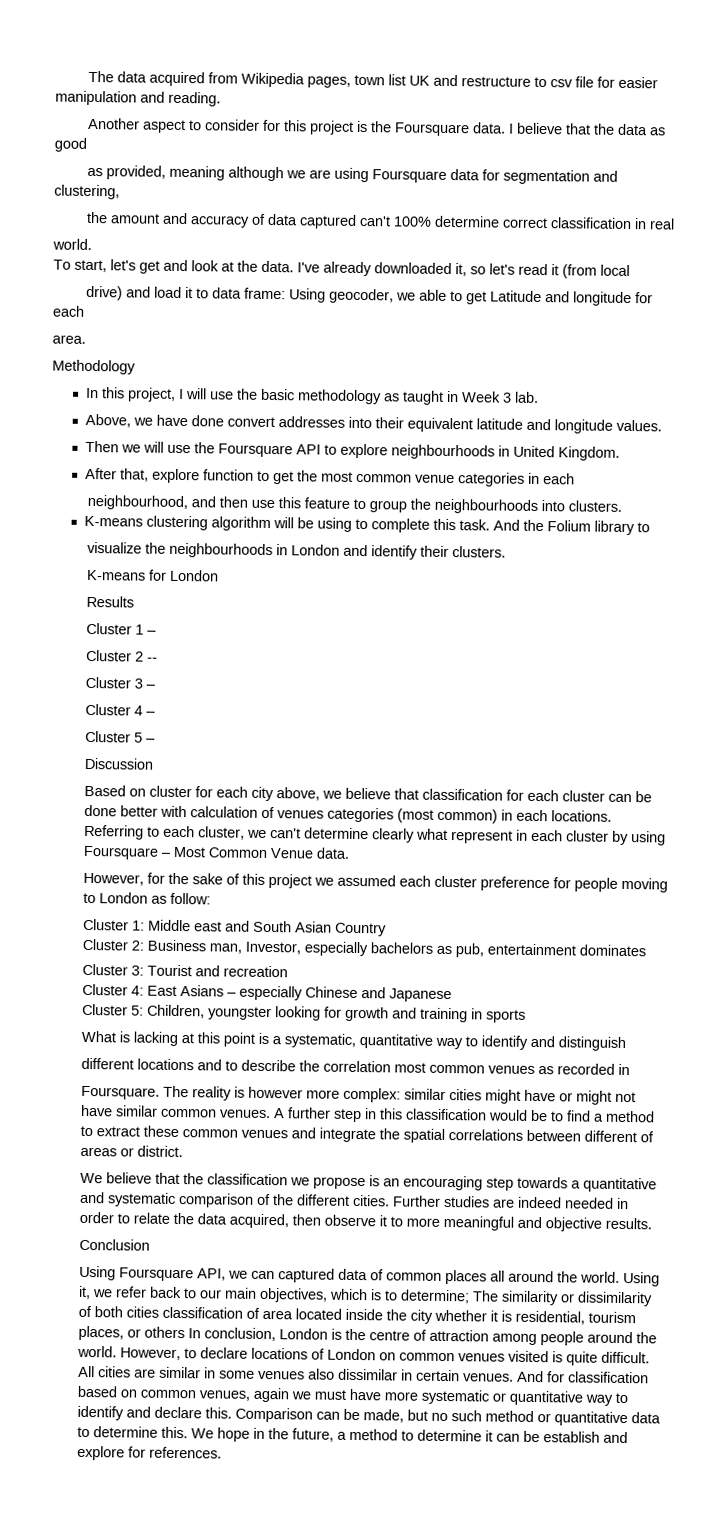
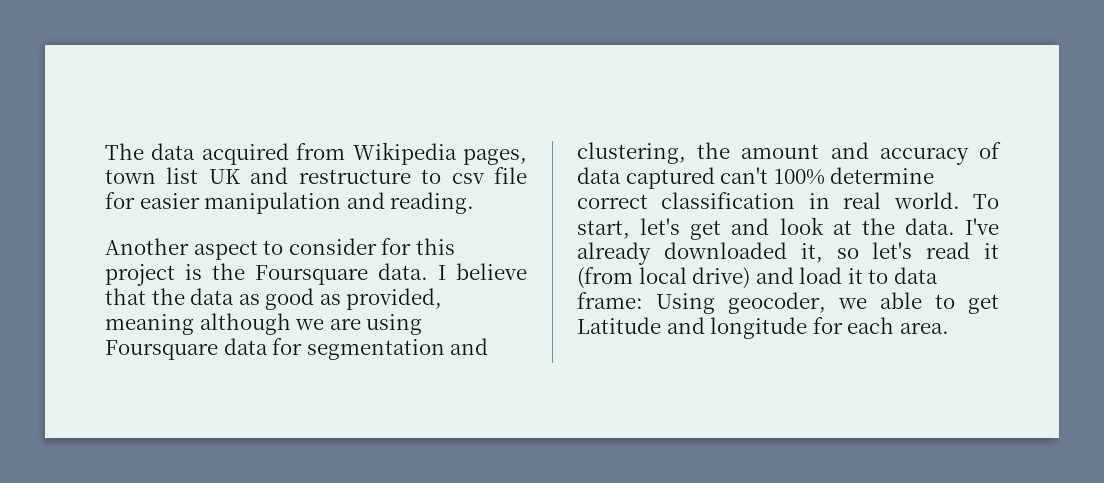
- I believe that the data as good
- as provided, meaning although we are using Foursquare data for segmentation and clustering,
- the amount and accuracy of data captured can't 100% determine correct classification in real
- world.
- To start, let's get and look at the data.
+ I believe that the data as good as provided, meaning although we are using Foursquare data for segmentation and clustering, the amount and accuracy of data captured can't 100% determine correct classification in real world. To start, let's get and look at the data.
- I've already downloaded it, so let's read it (from local
- drive) and load it to data frame: Using geocoder, we able to get Latitude and longitude for each
- area.
+ I've already downloaded it, so let's read it (from local drive) and load it to data frame: Using geocoder, we able to get Latitude and longitude for each area.
- Methodology
- In this project, I will use the basic methodology as taught in Week 3 lab.
- Above, we have done convert addresses into their equivalent latitude and longitude values.
- Then we will use the Foursquare API to explore neighbourhoods in United Kingdom.
- After that, explore function to get the most common venue categories in each
- neighbourhood, and then use this feature to group the neighbourhoods into clusters.
- K-means clustering algorithm will be using to complete this task. And the Folium library to
- visualize the neighbourhoods in London and identify their clusters.
- K-means for London
- Results
- Cluster 1 –
- Cluster 2 --
- Cluster 3 –
- Cluster 4 –
- Cluster 5 –
- Discussion
- Based on cluster for each city above, we believe that classification for each cluster can be done better with calculation of venues categories (most common) in each locations. Referring to each cluster, we can't determine clearly what represent in each cluster by using Foursquare – Most Common Venue data.
- However, for the sake of this project we assumed each cluster preference for people moving to London as follow:
- Cluster 1: Middle east and South Asian Country
- Cluster 2: Business man, Investor, especially bachelors as pub, entertainment dominates
- Cluster 3: Tourist and recreation
- Cluster 4: East Asians – especially Chinese and Japanese
- Cluster 5: Children, youngster looking for growth and training in sports
- What is lacking at this point is a systematic, quantitative way to identify and distinguish
- different locations and to describe the correlation most common venues as recorded in
- Foursquare. The reality is however more complex: similar cities might have or might not have similar common venues. A further step in this classification would be to find a method to extract these common venues and integrate the spatial correlations between different of areas or district.
- We believe that the classification we propose is an encouraging step towards a quantitative and systematic comparison of the different cities. Further studies are indeed needed in order to relate the data acquired, then observe it to more meaningful and objective results.
- Conclusion
- Using Foursquare API, we can captured data of common places all around the world. Using it, we refer back to our main objectives, which is to determine; The similarity or dissimilarity of both cities classification of area located inside the city whether it is residential, tourism places, or others In conclusion, London is the centre of attraction among people around the world. However, to declare locations of London on common venues visited is quite difficult. All cities are similar in some venues also dissimilar in certain venues. And for classification based on common venues, again we must have more systematic or quantitative way to identify and declare this. Comparison can be made, but no such method or quantitative data to determine this. We hope in the future, a method to determine it can be establish and explore for references.

